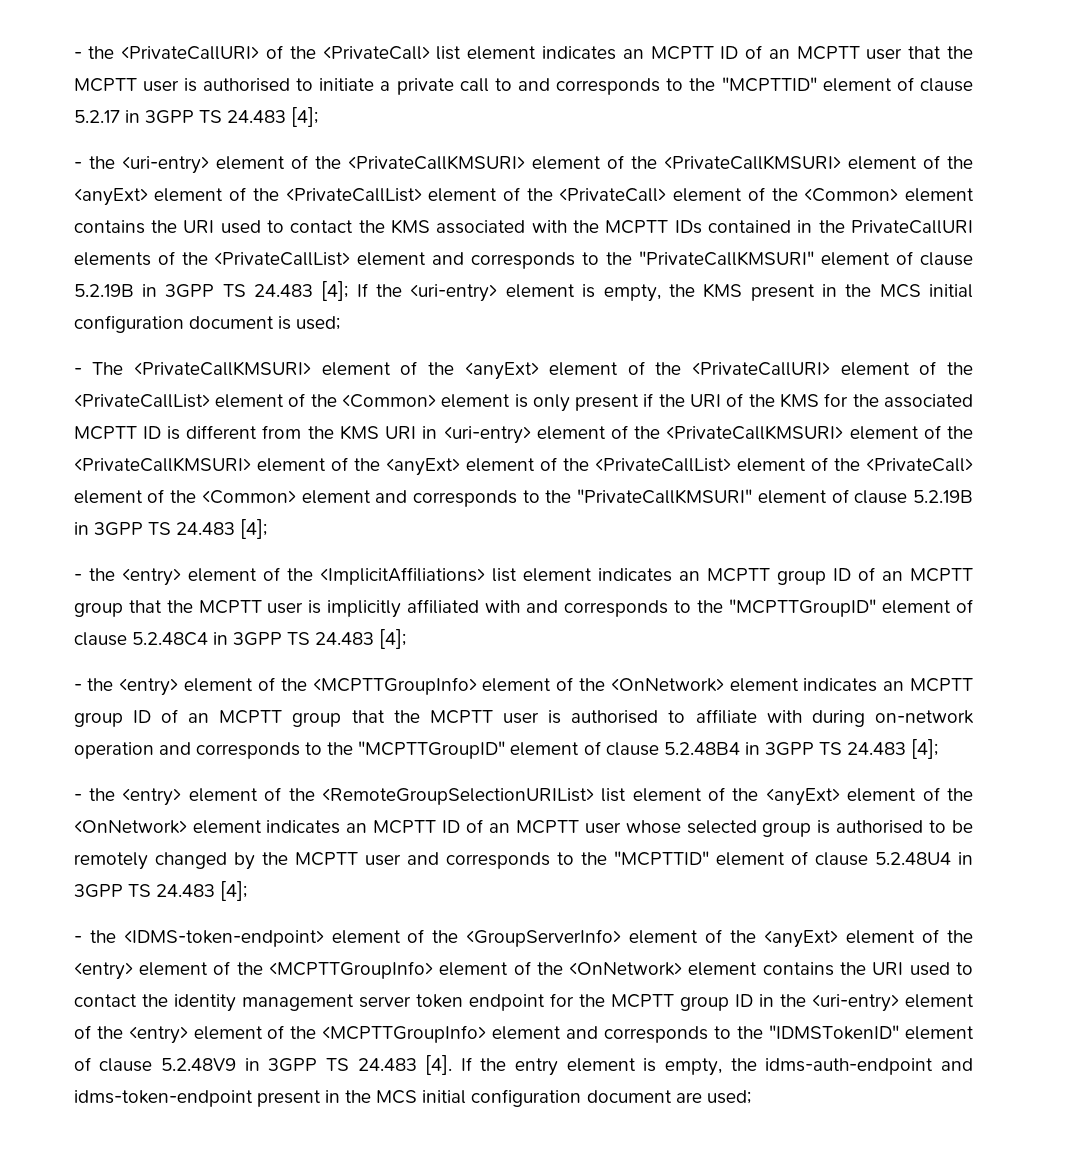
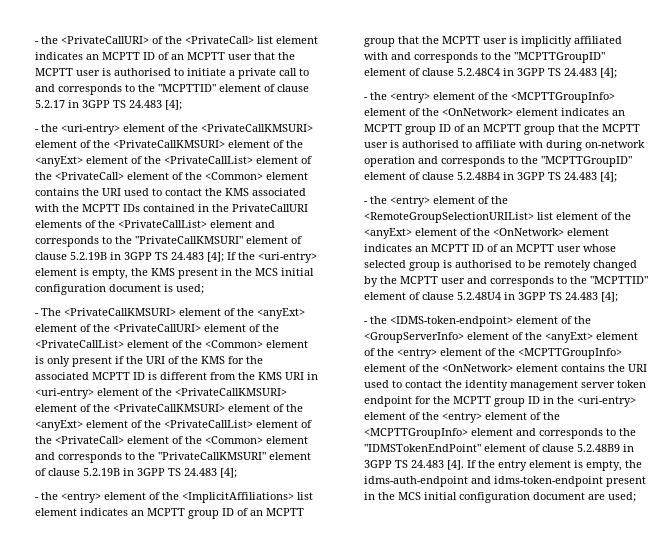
- - the <IDMS-token-endpoint> element of the <GroupServerInfo> element of the <anyExt> element of the <entry> element of the <MCPTTGroupInfo> element of the <OnNetwork> element contains the URI used to contact the identity management server token endpoint for the MCPTT group ID in the <uri-entry> element of the <entry> element of the <MCPTTGroupInfo> element and corresponds to the "IDMSTokenID" element of clause 5.2.48V9 in 3GPP TS 24.483 [4].
+ - the <IDMS-token-endpoint> element of the <GroupServerInfo> element of the <anyExt> element of the <entry> element of the <MCPTTGroupInfo> element of the <OnNetwork> element contains the URI used to contact the identity management server token endpoint for the MCPTT group ID in the <uri-entry> element of the <entry> element of the <MCPTTGroupInfo> element and corresponds to the "IDMSTokenEndPoint" element of clause 5.2.48B9 in 3GPP TS 24.483 [4].

